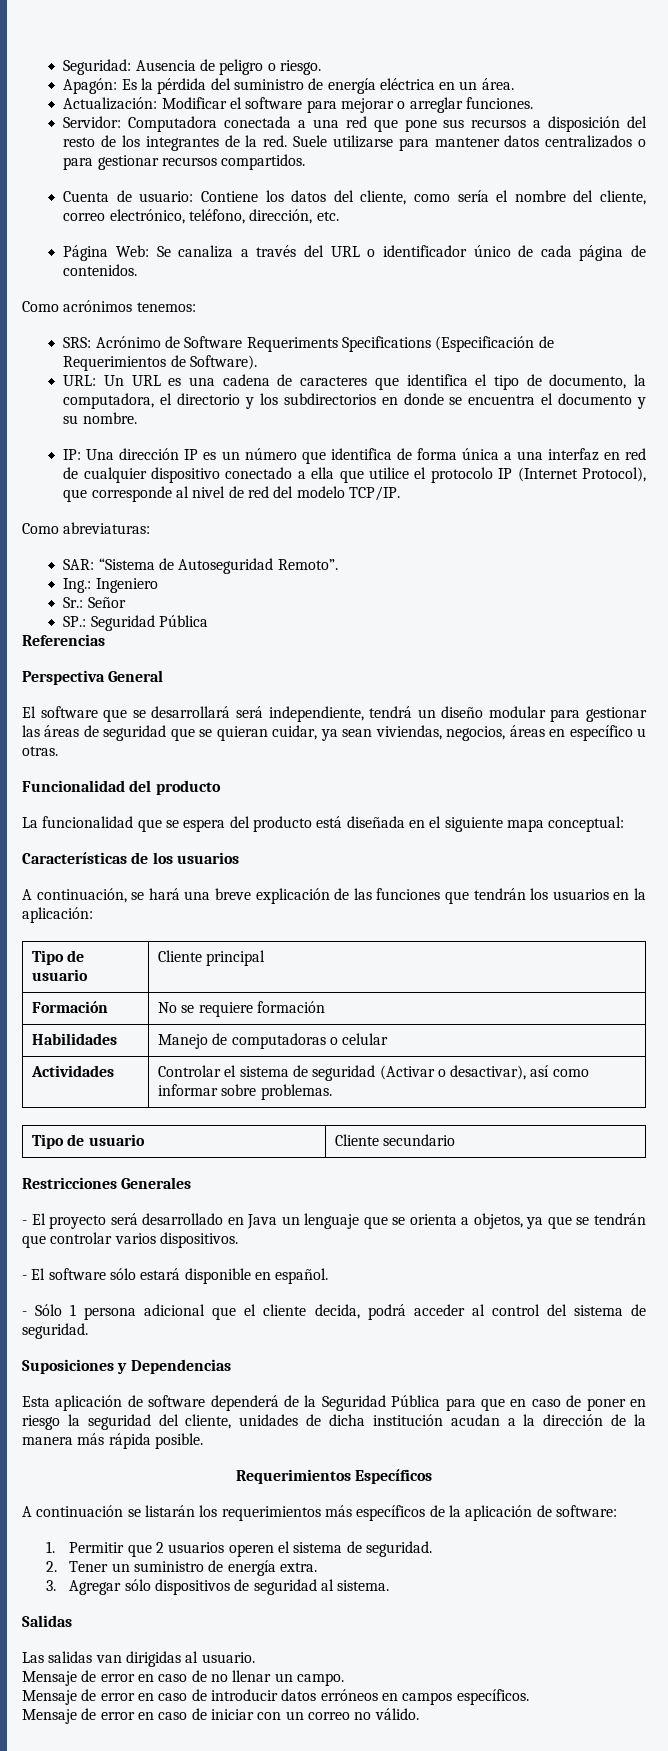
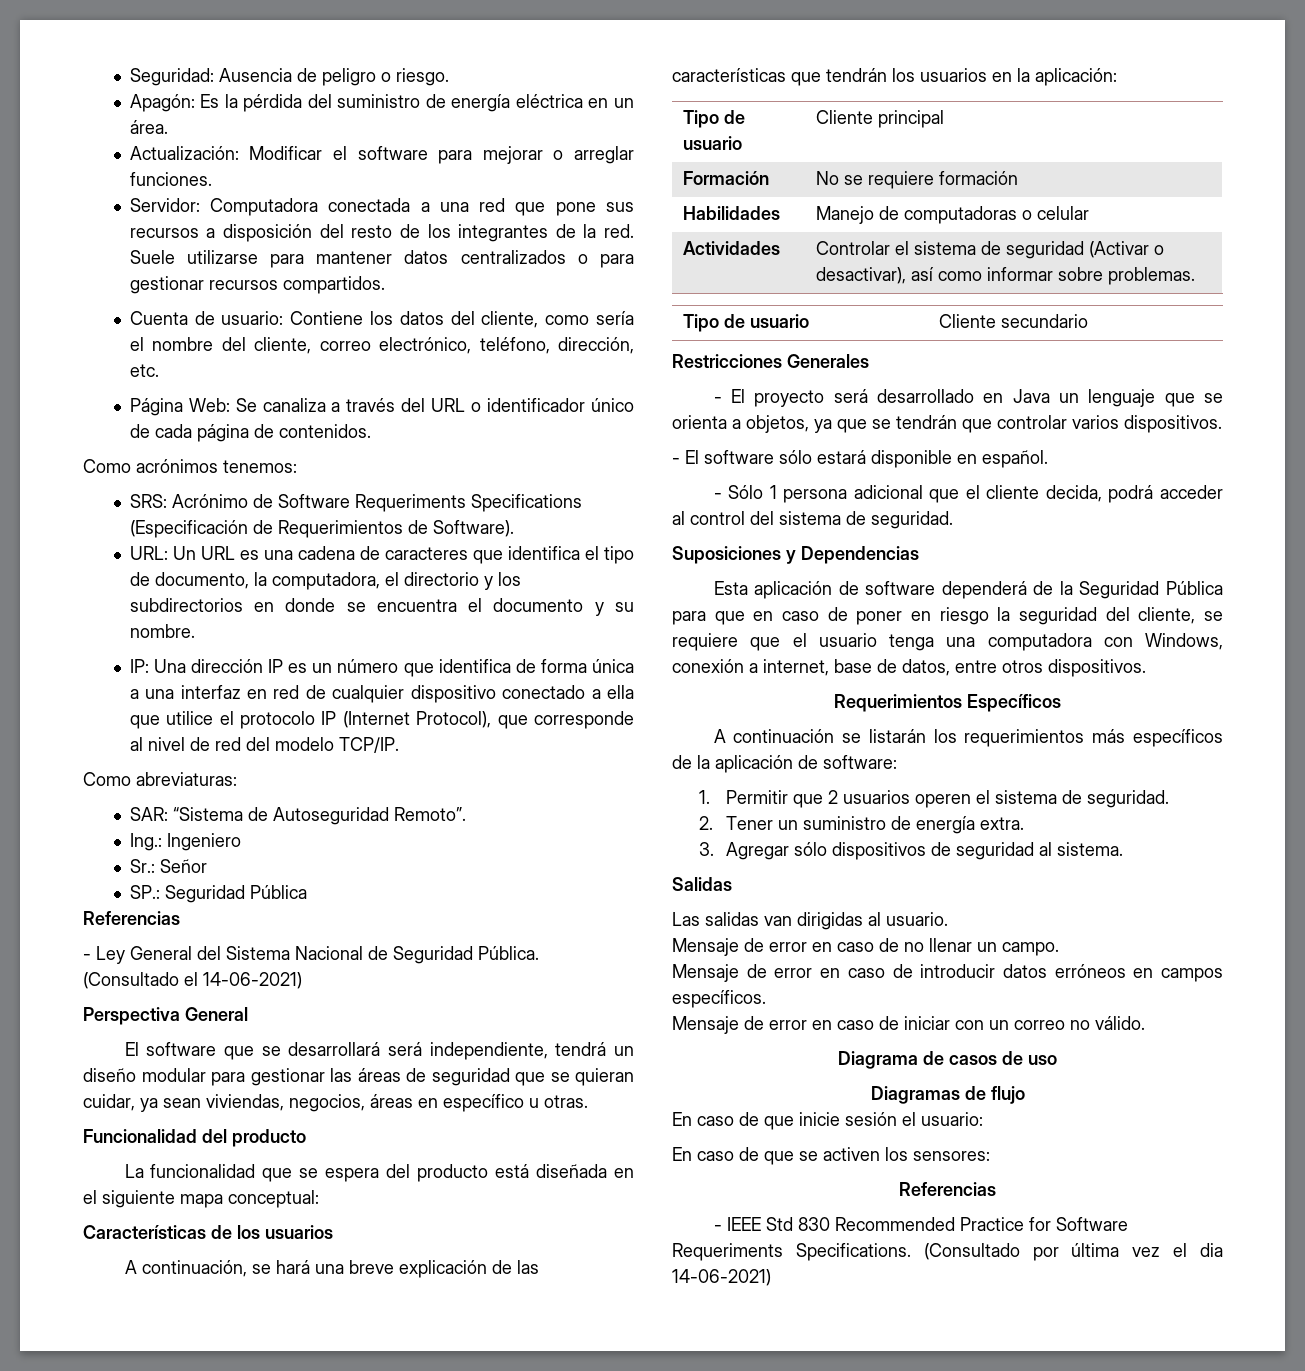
+ - Ley General del Sistema Nacional de Seguridad Pública. (Consultado el 14-06-2021)
- A continuación, se hará una breve explicación de las funciones que tendrán los usuarios en la aplicación:
+ A continuación, se hará una breve explicación de las características que tendrán los usuarios en la aplicación:
- Esta aplicación de software dependerá de la Seguridad Pública para que en caso de poner en riesgo la seguridad del cliente, unidades de dicha institución acudan a la dirección de la manera más rápida posible.
+ Esta aplicación de software dependerá de la Seguridad Pública para que en caso de poner en riesgo la seguridad del cliente, se requiere que el usuario tenga una computadora con Windows, conexión a internet, base de datos, entre otros dispositivos.
+ Diagrama de casos de uso
+ Diagramas de flujo
+ En caso de que inicie sesión el usuario:
+ En caso de que se activen los sensores:
+ Referencias
+ - IEEE Std 830 Recommended Practice for Software Requeriments Specifications. (Consultado por última vez el dia 14-06-2021)

